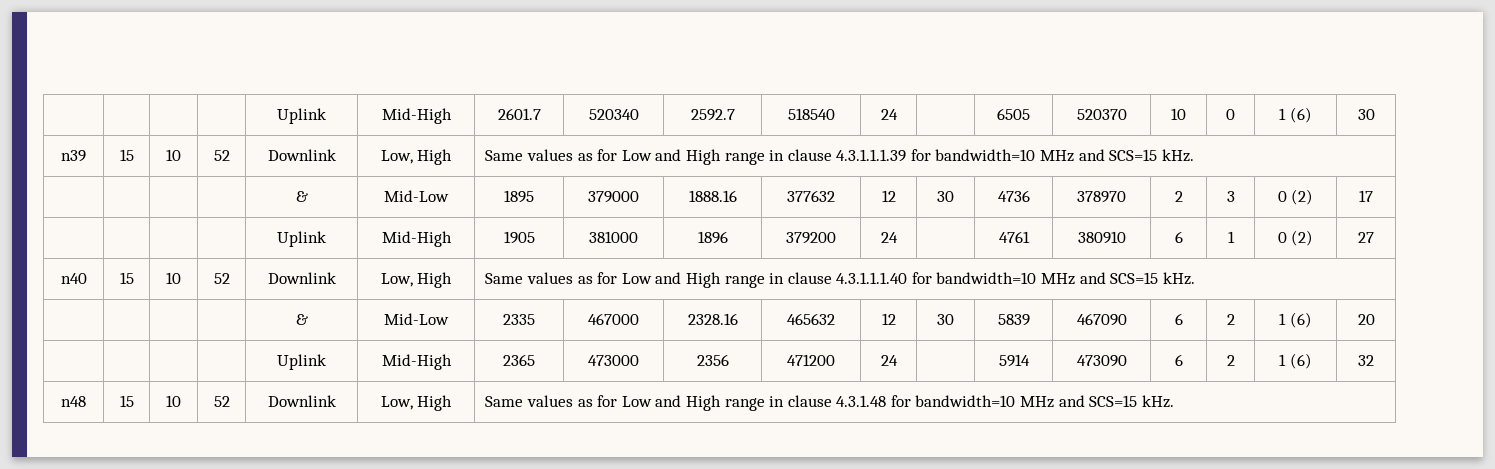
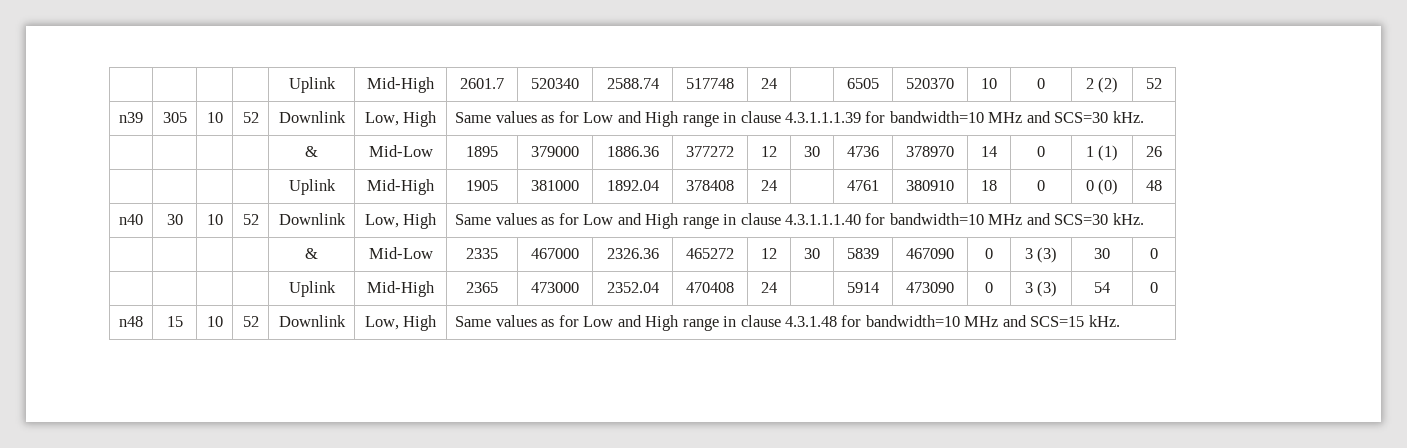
- | | | | Uplink | Mid-High | 2601.7 | 520340 | 2592.7 | 518540 | 24 | | 6505 | 520370 | 10 | 0 | 1 (6) | 30
+ | | | | Uplink | Mid-High | 2601.7 | 520340 | 2588.74 | 517748 | 24 | | 6505 | 520370 | 10 | 0 | 2 (2) | 52
- n39 | 15 | 10 | 52 | Downlink | Low, High | Same values as for Low and High range in clause 4.3.1.1.1.39 for bandwidth=10 MHz and SCS=15 kHz.
+ n39 | 305 | 10 | 52 | Downlink | Low, High | Same values as for Low and High range in clause 4.3.1.1.1.39 for bandwidth=10 MHz and SCS=30 kHz.
- | | | | & | Mid-Low | 1895 | 379000 | 1888.16 | 377632 | 12 | 30 | 4736 | 378970 | 2 | 3 | 0 (2) | 17
+ | | | | & | Mid-Low | 1895 | 379000 | 1886.36 | 377272 | 12 | 30 | 4736 | 378970 | 14 | 0 | 1 (1) | 26
- | | | | Uplink | Mid-High | 1905 | 381000 | 1896 | 379200 | 24 | | 4761 | 380910 | 6 | 1 | 0 (2) | 27
+ | | | | Uplink | Mid-High | 1905 | 381000 | 1892.04 | 378408 | 24 | | 4761 | 380910 | 18 | 0 | 0 (0) | 48
- n40 | 15 | 10 | 52 | Downlink | Low, High | Same values as for Low and High range in clause 4.3.1.1.1.40 for bandwidth=10 MHz and SCS=15 kHz.
+ n40 | 30 | 10 | 52 | Downlink | Low, High | Same values as for Low and High range in clause 4.3.1.1.1.40 for bandwidth=10 MHz and SCS=30 kHz.
- | | | | & | Mid-Low | 2335 | 467000 | 2328.16 | 465632 | 12 | 30 | 5839 | 467090 | 6 | 2 | 1 (6) | 20
+ | | | | & | Mid-Low | 2335 | 467000 | 2326.36 | 465272 | 12 | 30 | 5839 | 467090 | 0 | 3 (3) | 30 | 0
- | | | | Uplink | Mid-High | 2365 | 473000 | 2356 | 471200 | 24 | | 5914 | 473090 | 6 | 2 | 1 (6) | 32
+ | | | | Uplink | Mid-High | 2365 | 473000 | 2352.04 | 470408 | 24 | | 5914 | 473090 | 0 | 3 (3) | 54 | 0

